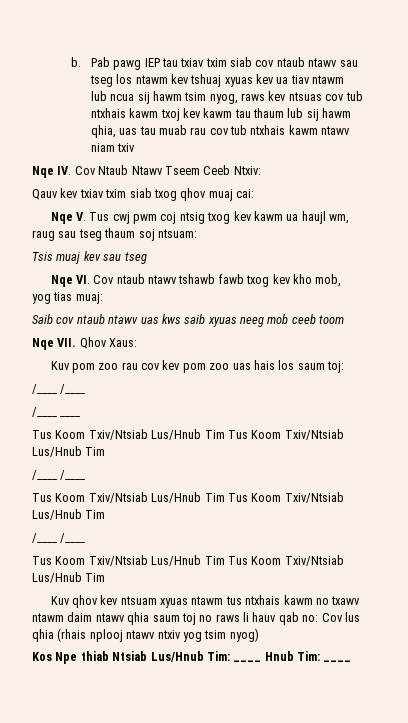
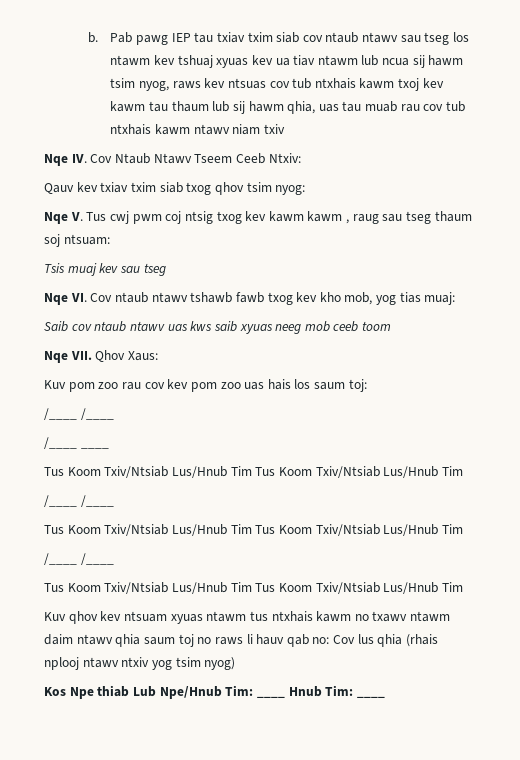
- Qauv kev txiav txim siab txog qhov muaj cai:
+ Qauv kev txiav txim siab txog qhov tsim nyog:
- Nqe V. Tus cwj pwm coj ntsig txog kev kawm ua haujl wm, raug sau tseg thaum soj ntsuam:
+ Nqe V. Tus cwj pwm coj ntsig txog kev kawm kawm , raug sau tseg thaum soj ntsuam:
- Kos Npe thiab Ntsiab Lus/Hnub Tim: ____ Hnub Tim: ____
+ Kos Npe thiab Lub Npe/Hnub Tim: ____ Hnub Tim: ____

